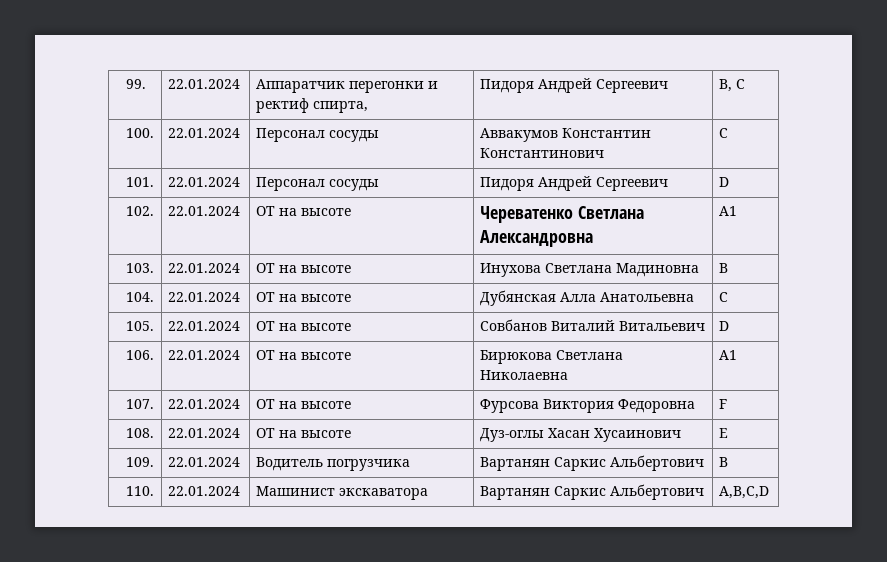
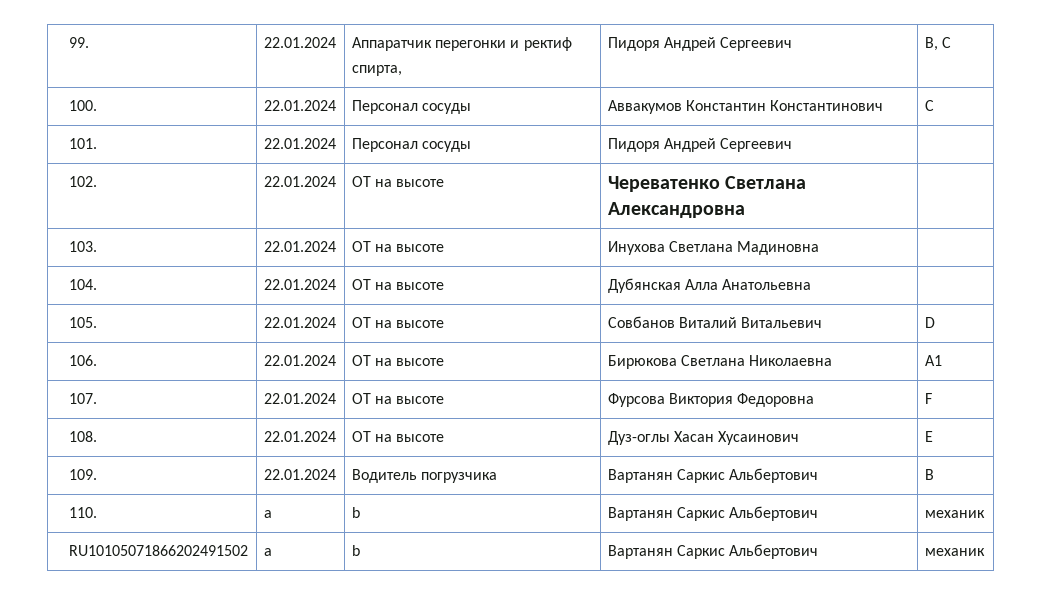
- 101. | 22.01.2024 | Персонал сосуды | Пидоря Андрей Сергеевич | D
+ 101. | 22.01.2024 | Персонал сосуды | Пидоря Андрей Сергеевич |
- 102. | 22.01.2024 | ОТ на высоте | Череватенко Светлана Александровна | A1
+ 102. | 22.01.2024 | ОТ на высоте | Череватенко Светлана Александровна |
- 103. | 22.01.2024 | ОТ на высоте | Инухова Светлана Мадиновна | B
+ 103. | 22.01.2024 | ОТ на высоте | Инухова Светлана Мадиновна |
- 104. | 22.01.2024 | ОТ на высоте | Дубянская Алла Анатольевна | C
+ 104. | 22.01.2024 | ОТ на высоте | Дубянская Алла Анатольевна |
- 110. | 22.01.2024 | Машинист экскаватора | Вартанян Саркис Альбертович | A,B,C,D
+ 110. | a | b | Вартанян Саркис Альбертович | механик
+ RU10105071866202491502 | a | b | Вартанян Саркис Альбертович | механик

